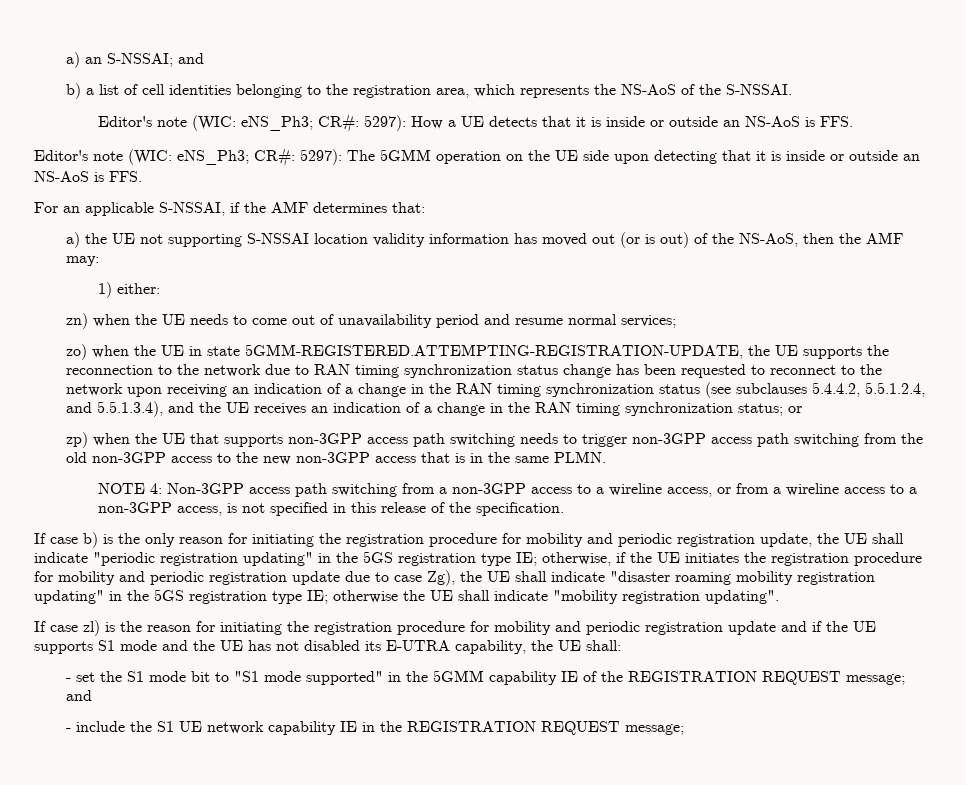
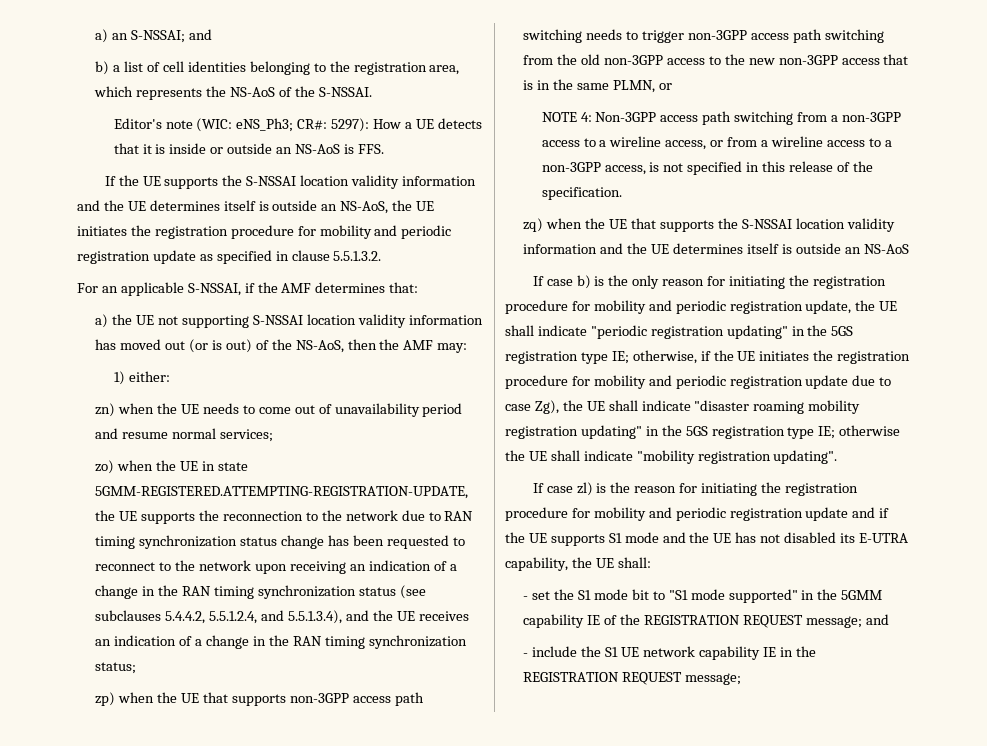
- Editor's note (WIC: eNS_Ph3; CR#: 5297): The 5GMM operation on the UE side upon detecting that it is inside or outside an NS-AoS is FFS.
+ If the UE supports the S-NSSAI location validity information and the UE determines itself is outside an NS-AoS, the UE initiates the registration procedure for mobility and periodic registration update as specified in clause 5.5.1.3.2.
- zo) when the UE in state 5GMM-REGISTERED.ATTEMPTING-REGISTRATION-UPDATE, the UE supports the reconnection to the network due to RAN timing synchronization status change has been requested to reconnect to the network upon receiving an indication of a change in the RAN timing synchronization status (see subclauses 5.4.4.2, 5.5.1.2.4, and 5.5.1.3.4), and the UE receives an indication of a change in the RAN timing synchronization status; or
+ zo) when the UE in state 5GMM-REGISTERED.ATTEMPTING-REGISTRATION-UPDATE, the UE supports the reconnection to the network due to RAN timing synchronization status change has been requested to reconnect to the network upon receiving an indication of a change in the RAN timing synchronization status (see subclauses 5.4.4.2, 5.5.1.2.4, and 5.5.1.3.4), and the UE receives an indication of a change in the RAN timing synchronization status;
- zp) when the UE that supports non-3GPP access path switching needs to trigger non-3GPP access path switching from the old non-3GPP access to the new non-3GPP access that is in the same PLMN.
+ zp) when the UE that supports non-3GPP access path switching needs to trigger non-3GPP access path switching from the old non-3GPP access to the new non-3GPP access that is in the same PLMN, or
+ zq) when the UE that supports the S-NSSAI location validity information and the UE determines itself is outside an NS-AoS

